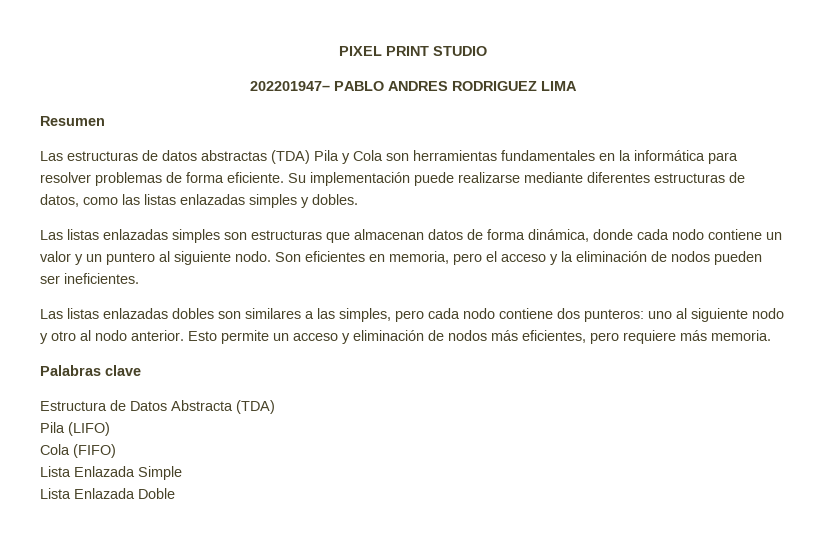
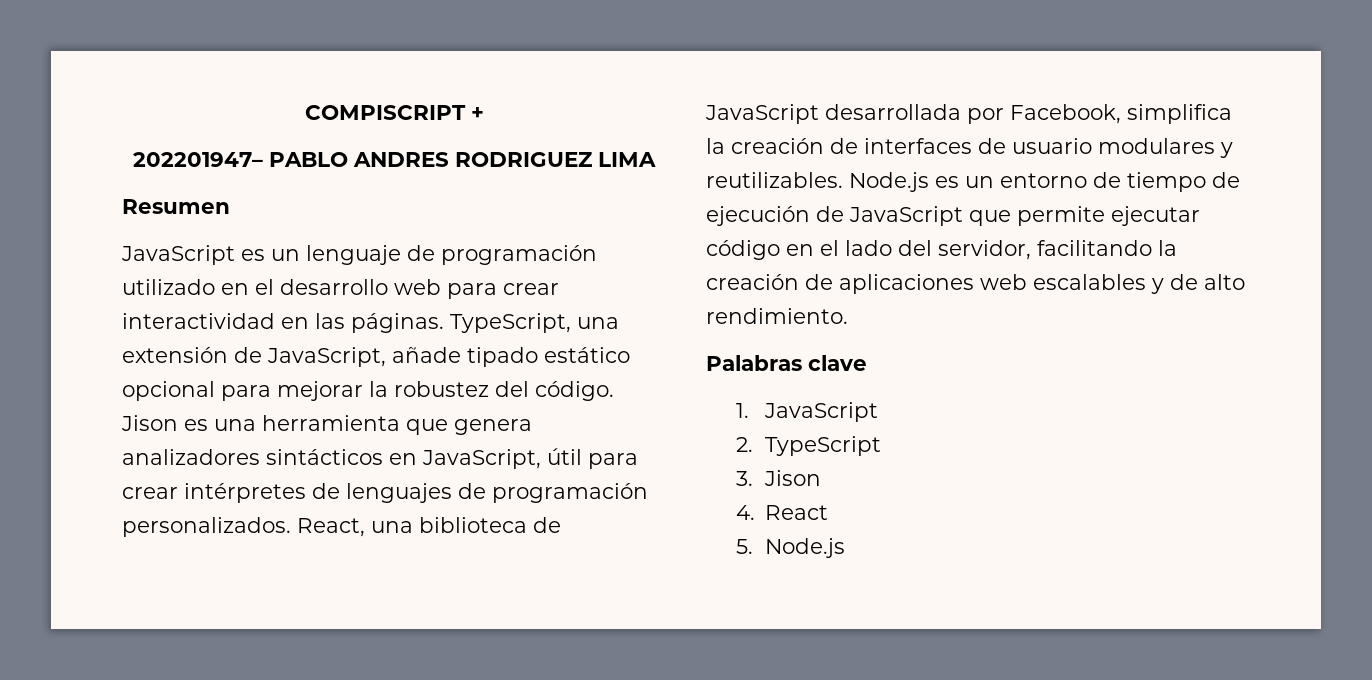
- PIXEL PRINT STUDIO
+ COMPISCRIPT +
- Las estructuras de datos abstractas (TDA) Pila y Cola son herramientas fundamentales en la informática para resolver problemas de forma eficiente. Su implementación puede realizarse mediante diferentes estructuras de datos, como las listas enlazadas simples y dobles.
- Las listas enlazadas simples son estructuras que almacenan datos de forma dinámica, donde cada nodo contiene un valor y un puntero al siguiente nodo. Son eficientes en memoria, pero el acceso y la eliminación de nodos pueden ser ineficientes.
- Las listas enlazadas dobles son similares a las simples, pero cada nodo contiene dos punteros: uno al siguiente nodo y otro al nodo anterior. Esto permite un acceso y eliminación de nodos más eficientes, pero requiere más memoria.
+ JavaScript es un lenguaje de programación utilizado en el desarrollo web para crear interactividad en las páginas. TypeScript, una extensión de JavaScript, añade tipado estático opcional para mejorar la robustez del código. Jison es una herramienta que genera analizadores sintácticos en JavaScript, útil para crear intérpretes de lenguajes de programación personalizados. React, una biblioteca de JavaScript desarrollada por Facebook, simplifica la creación de interfaces de usuario modulares y reutilizables. Node.js es un entorno de tiempo de ejecución de JavaScript que permite ejecutar código en el lado del servidor, facilitando la creación de aplicaciones web escalables y de alto rendimiento.
  Palabras clave
- Estructura de Datos Abstracta (TDA)
- Pila (LIFO)
- Cola (FIFO)
- Lista Enlazada Simple
- Lista Enlazada Doble
+ 1. JavaScript
+ 2. TypeScript
+ 3. Jison
+ 4. React
+ 5. Node.js

